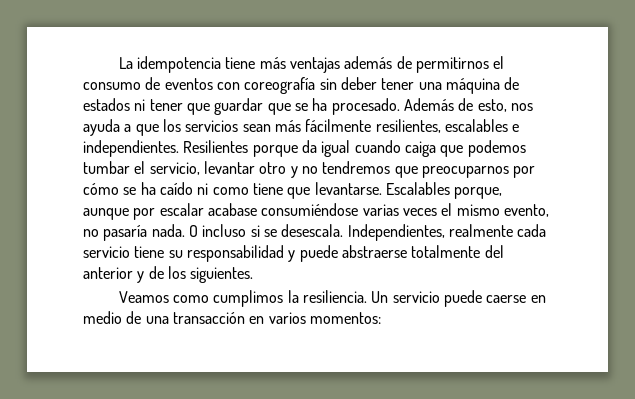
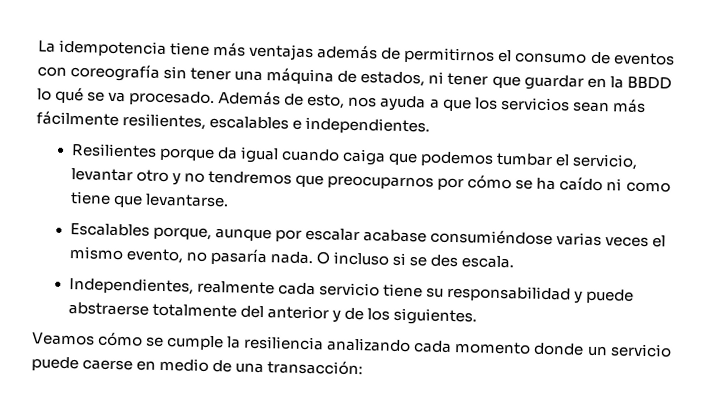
- La idempotencia tiene más ventajas además de permitirnos el consumo de eventos con coreografía sin deber tener una máquina de estados ni tener que guardar que se ha procesado.
+ La idempotencia tiene más ventajas además de permitirnos el consumo de eventos con coreografía sin tener una máquina de estados, ni tener que guardar en la BBDD lo qué se va procesado.
- Además de esto, nos ayuda a que los servicios sean más fácilmente resilientes, escalables e independientes. Resilientes porque da igual cuando caiga que podemos tumbar el servicio, levantar otro y no tendremos que preocuparnos por cómo se ha caído ni como tiene que levantarse. Escalables porque, aunque por escalar acabase consumiéndose varias veces el mismo evento, no pasaría nada.
+ Además de esto, nos ayuda a que los servicios sean más fácilmente resilientes, escalables e independientes.
+ Resilientes porque da igual cuando caiga que podemos tumbar el servicio, levantar otro y no tendremos que preocuparnos por cómo se ha caído ni como tiene que levantarse.
+ Escalables porque, aunque por escalar acabase consumiéndose varias veces el mismo evento, no pasaría nada.
- O incluso si se desescala. Independientes, realmente cada servicio tiene su responsabilidad y puede abstraerse totalmente del anterior y de los siguientes.
+ O incluso si se des escala.
+ Independientes, realmente cada servicio tiene su responsabilidad y puede abstraerse totalmente del anterior y de los siguientes.
- Veamos como cumplimos la resiliencia. Un servicio puede caerse en medio de una transacción en varios momentos:
+ Veamos cómo se cumple la resiliencia analizando cada momento donde un servicio puede caerse en medio de una transacción:

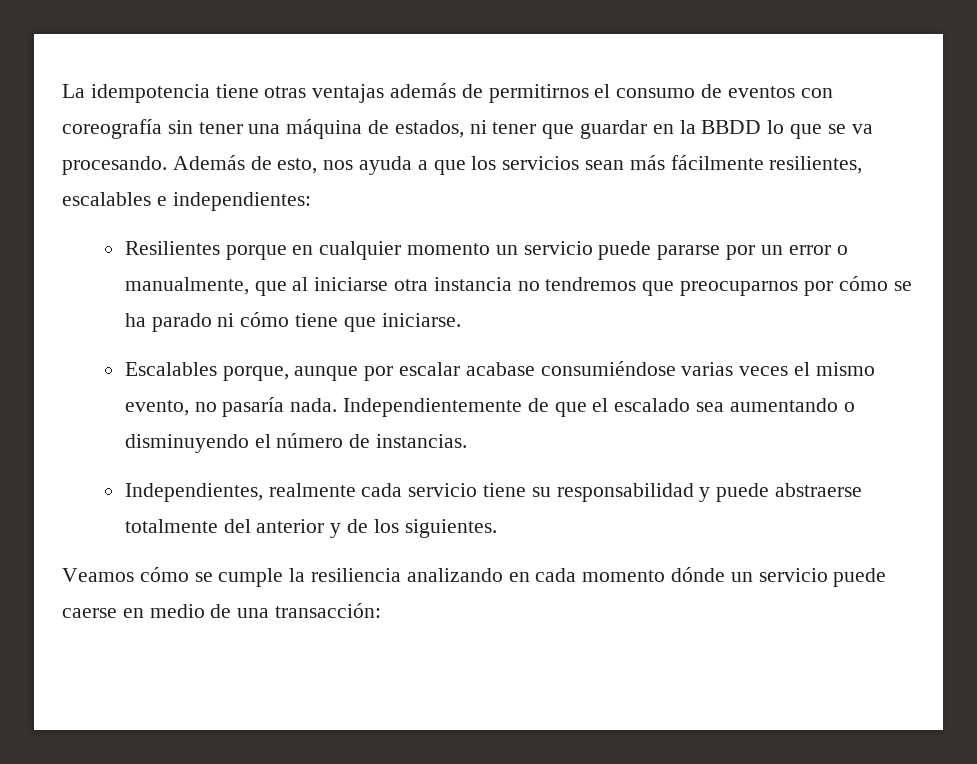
- La idempotencia tiene más ventajas además de permitirnos el consumo de eventos con coreografía sin tener una máquina de estados, ni tener que guardar en la BBDD lo qué se va procesado.
+ La idempotencia tiene otras ventajas además de permitirnos el consumo de eventos con coreografía sin tener una máquina de estados, ni tener que guardar en la BBDD lo que se va procesando.
- Además de esto, nos ayuda a que los servicios sean más fácilmente resilientes, escalables e independientes.
+ Además de esto, nos ayuda a que los servicios sean más fácilmente resilientes, escalables e independientes:
- Resilientes porque da igual cuando caiga que podemos tumbar el servicio, levantar otro y no tendremos que preocuparnos por cómo se ha caído ni como tiene que levantarse.
+ Resilientes porque en cualquier momento un servicio puede pararse por un error o manualmente, que al iniciarse otra instancia no tendremos que preocuparnos por cómo se ha parado ni cómo tiene que iniciarse.
- O incluso si se des escala.
+ Independientemente de que el escalado sea aumentando o disminuyendo el número de instancias.
- Veamos cómo se cumple la resiliencia analizando cada momento donde un servicio puede caerse en medio de una transacción:
+ Veamos cómo se cumple la resiliencia analizando en cada momento dónde un servicio puede caerse en medio de una transacción:

